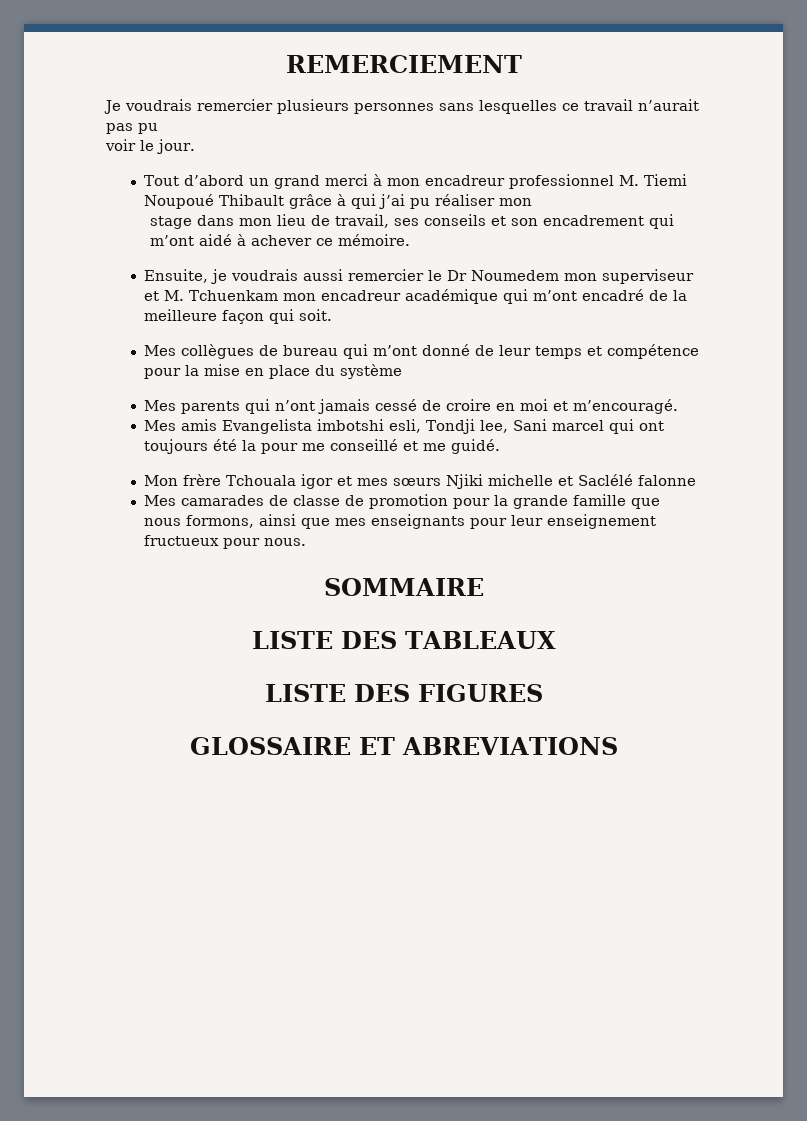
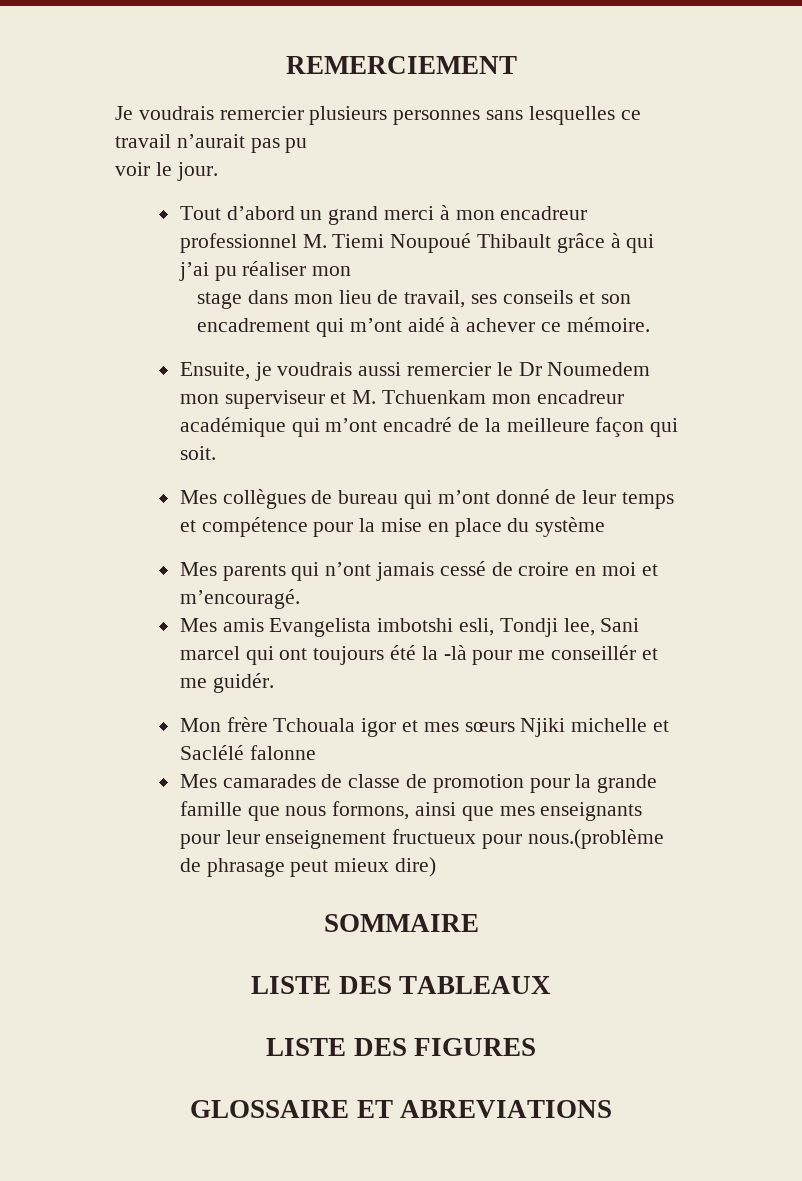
- Mes amis Evangelista imbotshi esli, Tondji lee, Sani marcel qui ont toujours été la pour me conseillé et me guidé.
+ Mes amis Evangelista imbotshi esli, Tondji lee, Sani marcel qui ont toujours été la -là pour me conseillér et me guidér.
- Mes camarades de classe de promotion pour la grande famille que nous formons, ainsi que mes enseignants pour leur enseignement fructueux pour nous.
+ Mes camarades de classe de promotion pour la grande famille que nous formons, ainsi que mes enseignants pour leur enseignement fructueux pour nous.(problème de phrasage peut mieux dire)

